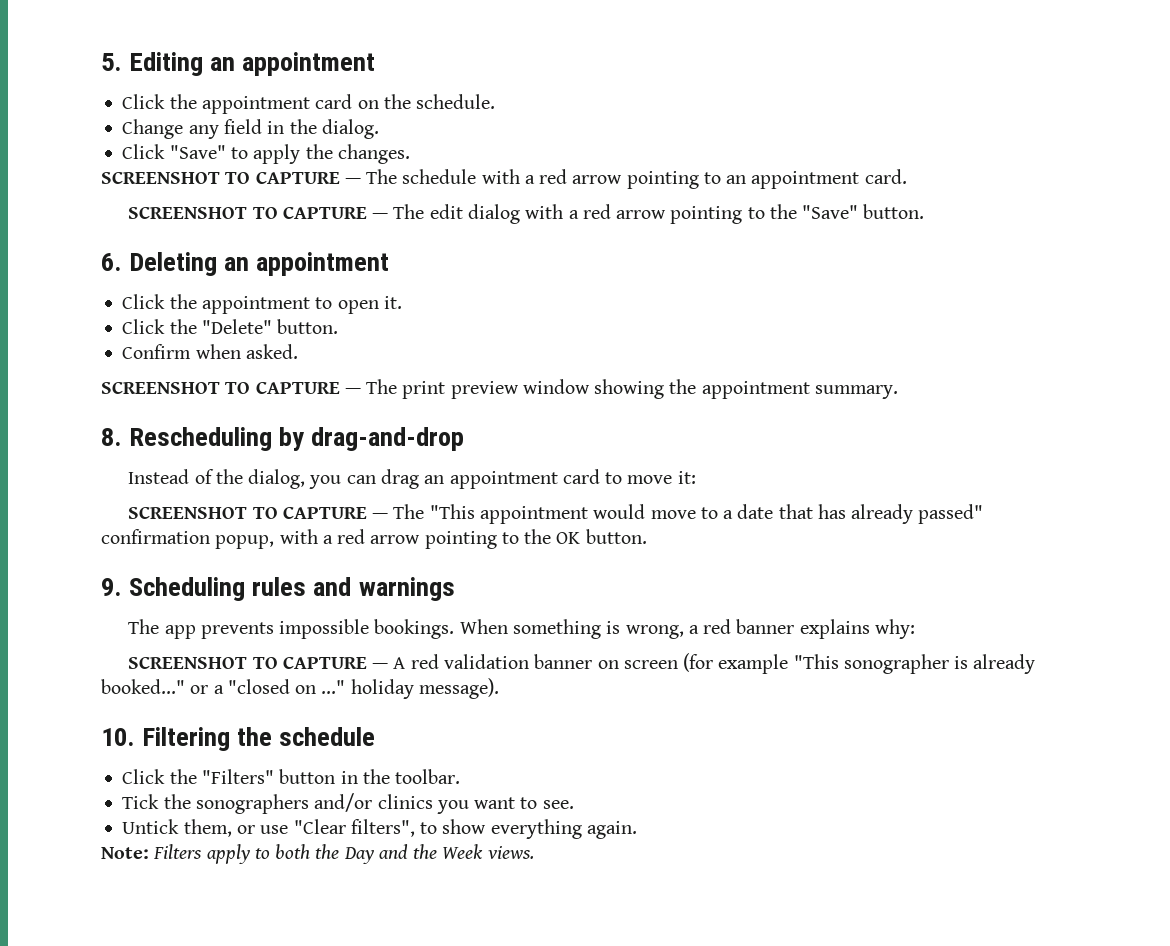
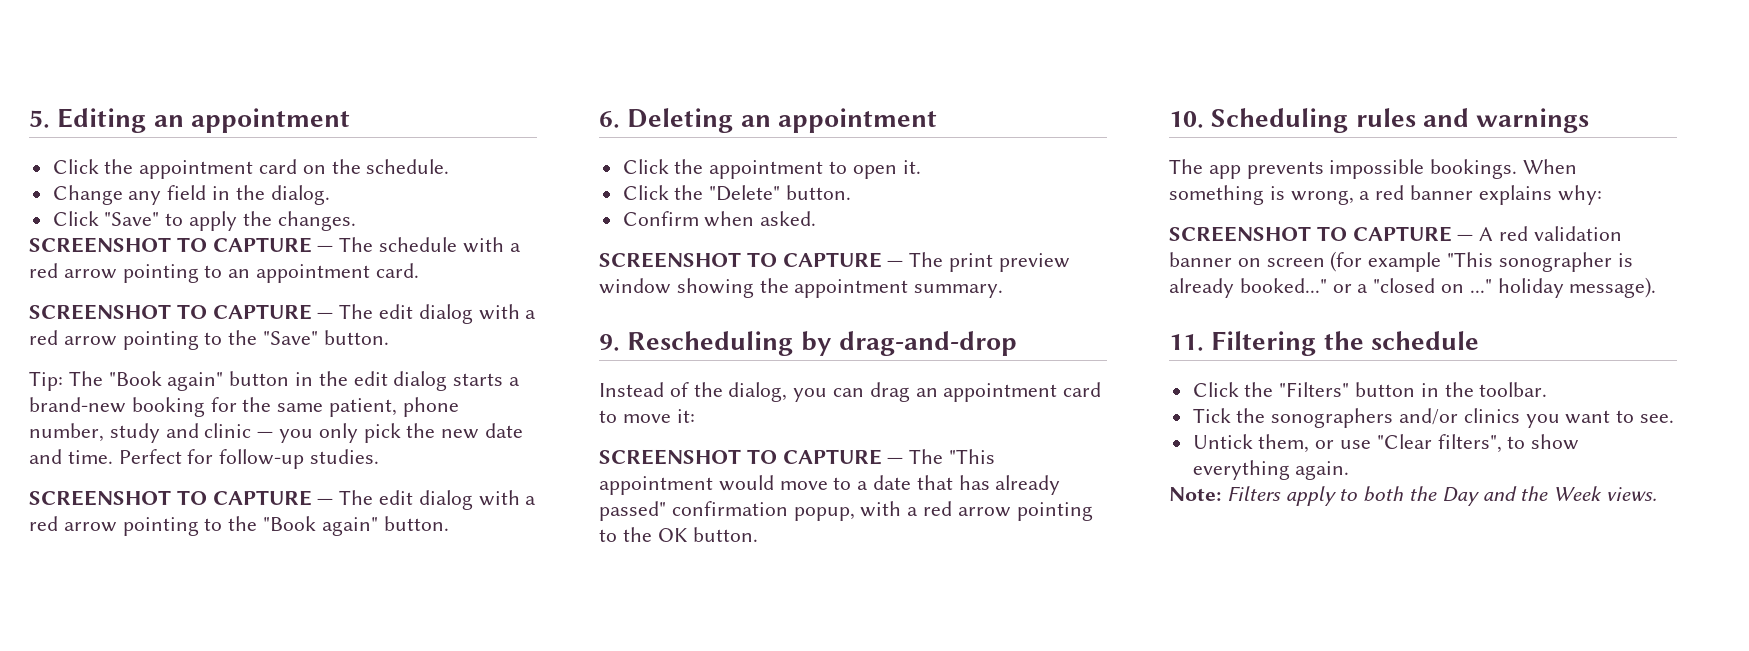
+ Tip: The "Book again" button in the edit dialog starts a brand-new booking for the same patient, phone number, study and clinic — you only pick the new date and time. Perfect for follow-up studies.
+ SCREENSHOT TO CAPTURE — The edit dialog with a red arrow pointing to the "Book again" button.
- 8. Rescheduling by drag-and-drop
+ 9. Rescheduling by drag-and-drop
- 9. Scheduling rules and warnings
+ 10. Scheduling rules and warnings
- 10. Filtering the schedule
+ 11. Filtering the schedule

